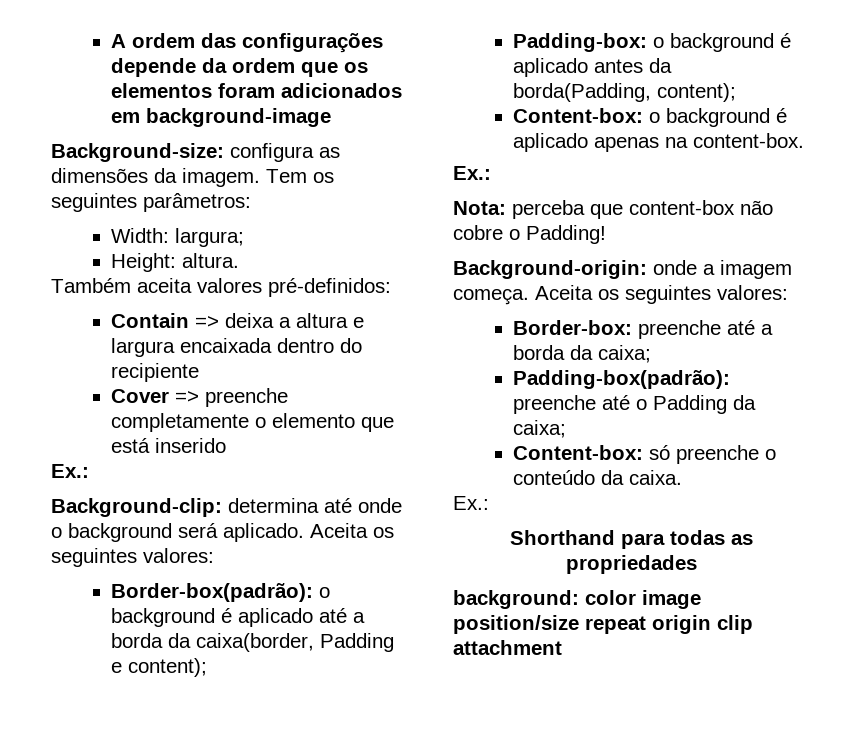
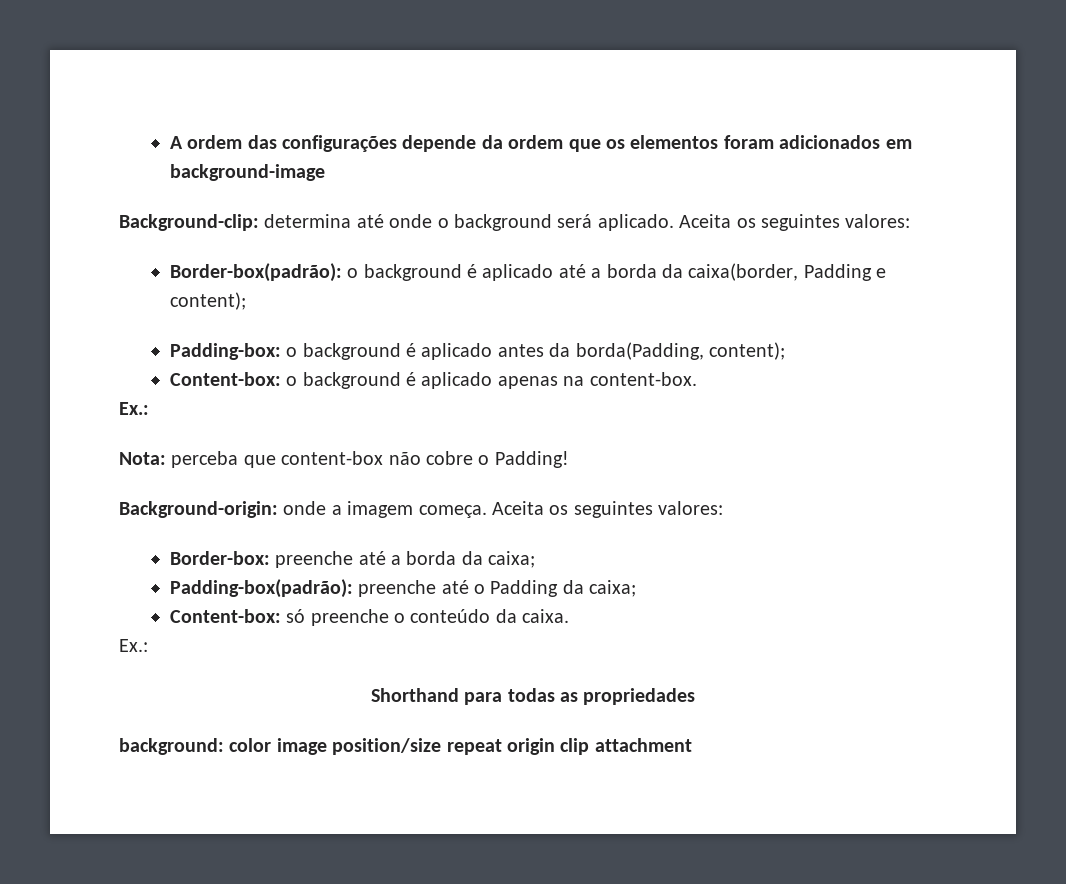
- Background-size: configura as dimensões da imagem. Tem os seguintes parâmetros:
- Width: largura;
- Height: altura.
- Também aceita valores pré-definidos:
- Contain => deixa a altura e largura encaixada dentro do recipiente
- Cover => preenche completamente o elemento que está inserido
- Ex.:

